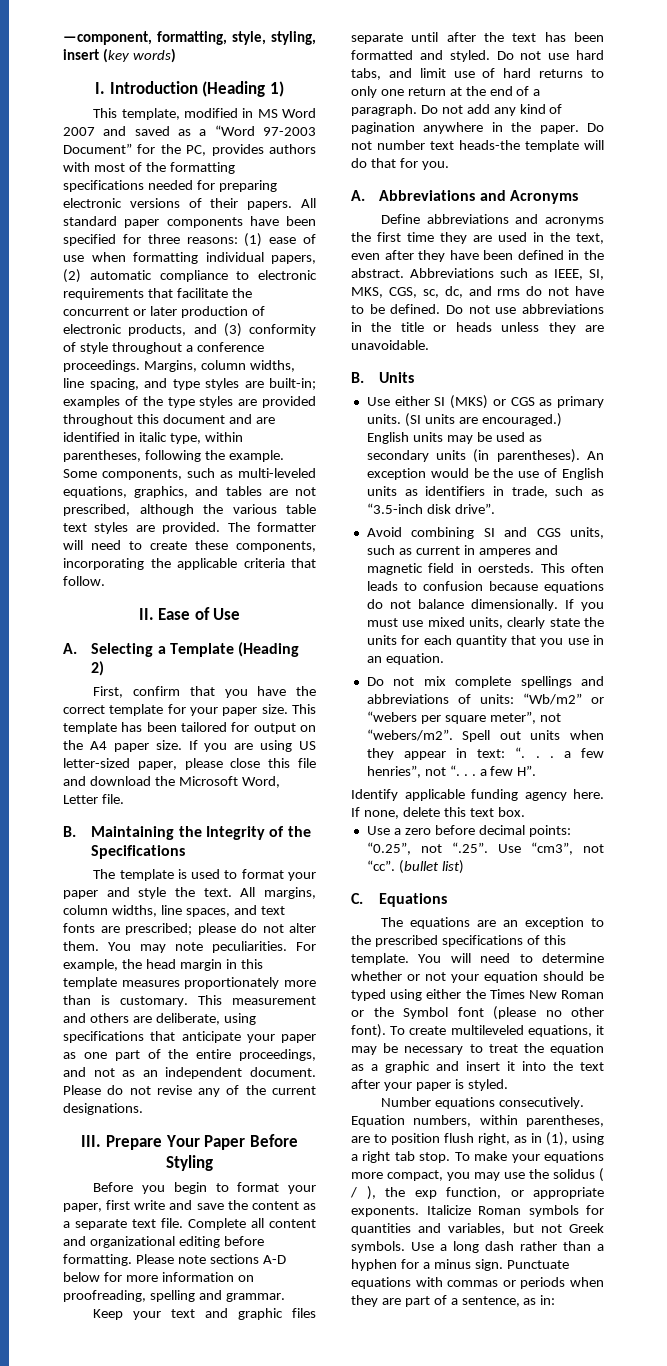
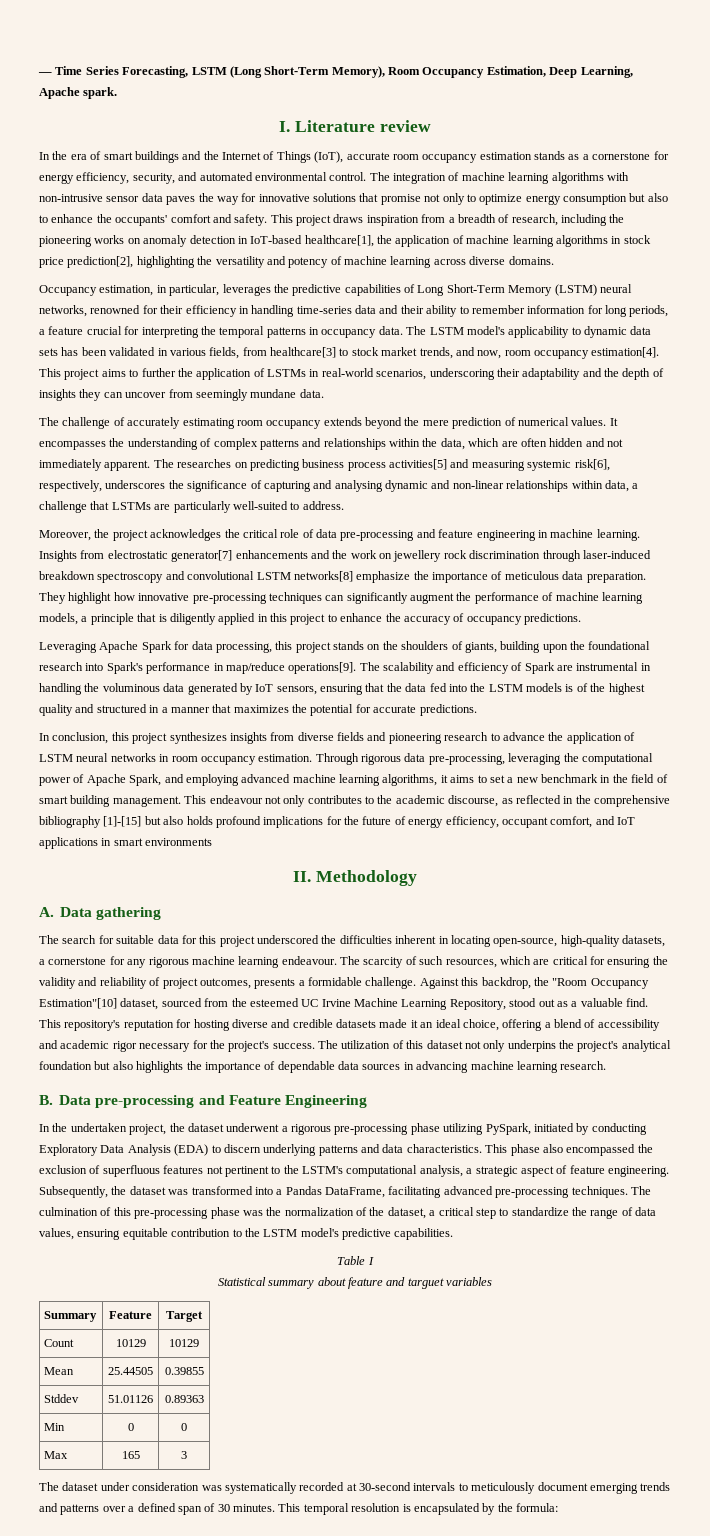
- —component, formatting, style, styling, insert (key words)
- I. Introduction (Heading 1)
- This template, modified in MS Word 2007 and saved as a “Word 97-2003 Document” for the PC, provides authors with most of the formatting specifications needed for preparing electronic versions of their papers. All standard paper components have been specified for three reasons: (1) ease of use when formatting individual papers, (2) automatic compliance to electronic requirements that facilitate the concurrent or later production of electronic products, and (3) conformity of style throughout a conference proceedings. Margins, column widths, line spacing, and type styles are built-in; examples of the type styles are provided throughout this document and are identified in italic type, within parentheses, following the example. Some components, such as multi-leveled equations, graphics, and tables are not prescribed, although the various table text styles are provided. The formatter will need to create these components, incorporating the applicable criteria that follow.
- II. Ease of Use
- A. Selecting a Template (Heading 2)
- First, confirm that you have the correct template for your paper size. This template has been tailored for output on the A4 paper size. If you are using US letter-sized paper, please close this file and download the Microsoft Word, Letter file.
- B. Maintaining the Integrity of the Specifications
- The template is used to format your paper and style the text. All margins, column widths, line spaces, and text fonts are prescribed; please do not alter them. You may note peculiarities. For example, the head margin in this template measures proportionately more than is customary. This measurement and others are deliberate, using specifications that anticipate your paper as one part of the entire proceedings, and not as an independent document. Please do not revise any of the current designations.
- III. Prepare Your Paper Before Styling
- Before you begin to format your paper, first write and save the content as a separate text file. Complete all content and organizational editing before formatting. Please note sections A-D below for more information on proofreading, spelling and grammar.
- Keep your text and graphic files separate until after the text has been formatted and styled. Do not use hard tabs, and limit use of hard returns to only one return at the end of a paragraph. Do not add any kind of pagination anywhere in the paper. Do not number text heads-the template will do that for you.
- A. Abbreviations and Acronyms
- Define abbreviations and acronyms the first time they are used in the text, even after they have been defined in the abstract. Abbreviations such as IEEE, SI, MKS, CGS, sc, dc, and rms do not have to be defined. Do not use abbreviations in the title or heads unless they are unavoidable.
- B. Units
- Use either SI (MKS) or CGS as primary units. (SI units are encouraged.) English units may be used as secondary units (in parentheses). An exception would be the use of English units as identifiers in trade, such as “3.5-inch disk drive”.
- Avoid combining SI and CGS units, such as current in amperes and magnetic field in oersteds. This often leads to confusion because equations do not balance dimensionally. If you must use mixed units, clearly state the units for each quantity that you use in an equation.
- Do not mix complete spellings and abbreviations of units: “Wb/m2” or “webers per square meter”, not “webers/m2”. Spell out units when they appear in text: “. . . a few henries”, not “. . . a few H”.
- Identify applicable funding agency here. If none, delete this text box.
- Use a zero before decimal points: “0.25”, not “.25”. Use “cm3”, not “cc”. (bullet list)
- C. Equations
- The equations are an exception to the prescribed specifications of this template. You will need to determine whether or not your equation should be typed using either the Times New Roman or the Symbol font (please no other font). To create multileveled equations, it may be necessary to treat the equation as a graphic and insert it into the text after your paper is styled.
- Number equations consecutively. Equation numbers, within parentheses, are to position flush right, as in (1), using a right tab stop. To make your equations more compact, you may use the solidus ( / ), the exp function, or appropriate exponents. Italicize Roman symbols for quantities and variables, but not Greek symbols. Use a long dash rather than a hyphen for a minus sign. Punctuate equations with commas or periods when they are part of a sentence, as in:
+ — Time Series Forecasting, LSTM (Long Short-Term Memory), Room Occupancy Estimation, Deep Learning, Apache spark.
+ I. Literature review
+ In the era of smart buildings and the Internet of Things (IoT), accurate room occupancy estimation stands as a cornerstone for energy efficiency, security, and automated environmental control. The integration of machine learning algorithms with non-intrusive sensor data paves the way for innovative solutions that promise not only to optimize energy consumption but also to enhance the occupants' comfort and safety. This project draws inspiration from a breadth of research, including the pioneering works on anomaly detection in IoT-based healthcare[1], the application of machine learning algorithms in stock price prediction[2], highlighting the versatility and potency of machine learning across diverse domains.
+ Occupancy estimation, in particular, leverages the predictive capabilities of Long Short-Term Memory (LSTM) neural networks, renowned for their efficiency in handling time-series data and their ability to remember information for long periods, a feature crucial for interpreting the temporal patterns in occupancy data. The LSTM model's applicability to dynamic data sets has been validated in various fields, from healthcare[3] to stock market trends, and now, room occupancy estimation[4]. This project aims to further the application of LSTMs in real-world scenarios, underscoring their adaptability and the depth of insights they can uncover from seemingly mundane data.
+ The challenge of accurately estimating room occupancy extends beyond the mere prediction of numerical values. It encompasses the understanding of complex patterns and relationships within the data, which are often hidden and not immediately apparent. The researches on predicting business process activities[5] and measuring systemic risk[6], respectively, underscores the significance of capturing and analysing dynamic and non-linear relationships within data, a challenge that LSTMs are particularly well-suited to address.
+ Moreover, the project acknowledges the critical role of data pre-processing and feature engineering in machine learning. Insights from electrostatic generator[7] enhancements and the work on jewellery rock discrimination through laser-induced breakdown spectroscopy and convolutional LSTM networks[8] emphasize the importance of meticulous data preparation. They highlight how innovative pre-processing techniques can significantly augment the performance of machine learning models, a principle that is diligently applied in this project to enhance the accuracy of occupancy predictions.
+ Leveraging Apache Spark for data processing, this project stands on the shoulders of giants, building upon the foundational research into Spark's performance in map/reduce operations[9]. The scalability and efficiency of Spark are instrumental in handling the voluminous data generated by IoT sensors, ensuring that the data fed into the LSTM models is of the highest quality and structured in a manner that maximizes the potential for accurate predictions.
+ In conclusion, this project synthesizes insights from diverse fields and pioneering research to advance the application of LSTM neural networks in room occupancy estimation. Through rigorous data pre-processing, leveraging the computational power of Apache Spark, and employing advanced machine learning algorithms, it aims to set a new benchmark in the field of smart building management. This endeavour not only contributes to the academic discourse, as reflected in the comprehensive bibliography [1]-[15] but also holds profound implications for the future of energy efficiency, occupant comfort, and IoT applications in smart environments
+ II. Methodology
+ A. Data gathering
+ The search for suitable data for this project underscored the difficulties inherent in locating open-source, high-quality datasets, a cornerstone for any rigorous machine learning endeavour. The scarcity of such resources, which are critical for ensuring the validity and reliability of project outcomes, presents a formidable challenge. Against this backdrop, the "Room Occupancy Estimation"[10] dataset, sourced from the esteemed UC Irvine Machine Learning Repository, stood out as a valuable find. This repository's reputation for hosting diverse and credible datasets made it an ideal choice, offering a blend of accessibility and academic rigor necessary for the project's success. The utilization of this dataset not only underpins the project's analytical foundation but also highlights the importance of dependable data sources in advancing machine learning research.
+ B. Data pre-processing and Feature Engineering
+ In the undertaken project, the dataset underwent a rigorous pre-processing phase utilizing PySpark, initiated by conducting Exploratory Data Analysis (EDA) to discern underlying patterns and data characteristics. This phase also encompassed the exclusion of superfluous features not pertinent to the LSTM's computational analysis, a strategic aspect of feature engineering. Subsequently, the dataset was transformed into a Pandas DataFrame, facilitating advanced pre-processing techniques. The culmination of this pre-processing phase was the normalization of the dataset, a critical step to standardize the range of data values, ensuring equitable contribution to the LSTM model's predictive capabilities.
+ Table I
+ Statistical summary about feature and targuet variables
+ Summary | Feature | Target
+ Count | 10129 | 10129
+ Mean | 25.44505 | 0.39855
+ Stddev | 51.01126 | 0.89363
+ Min | 0 | 0
+ Max | 165 | 3
+ The dataset under consideration was systematically recorded at 30-second intervals to meticulously document emerging trends and patterns over a defined span of 30 minutes. This temporal resolution is encapsulated by the formula:

